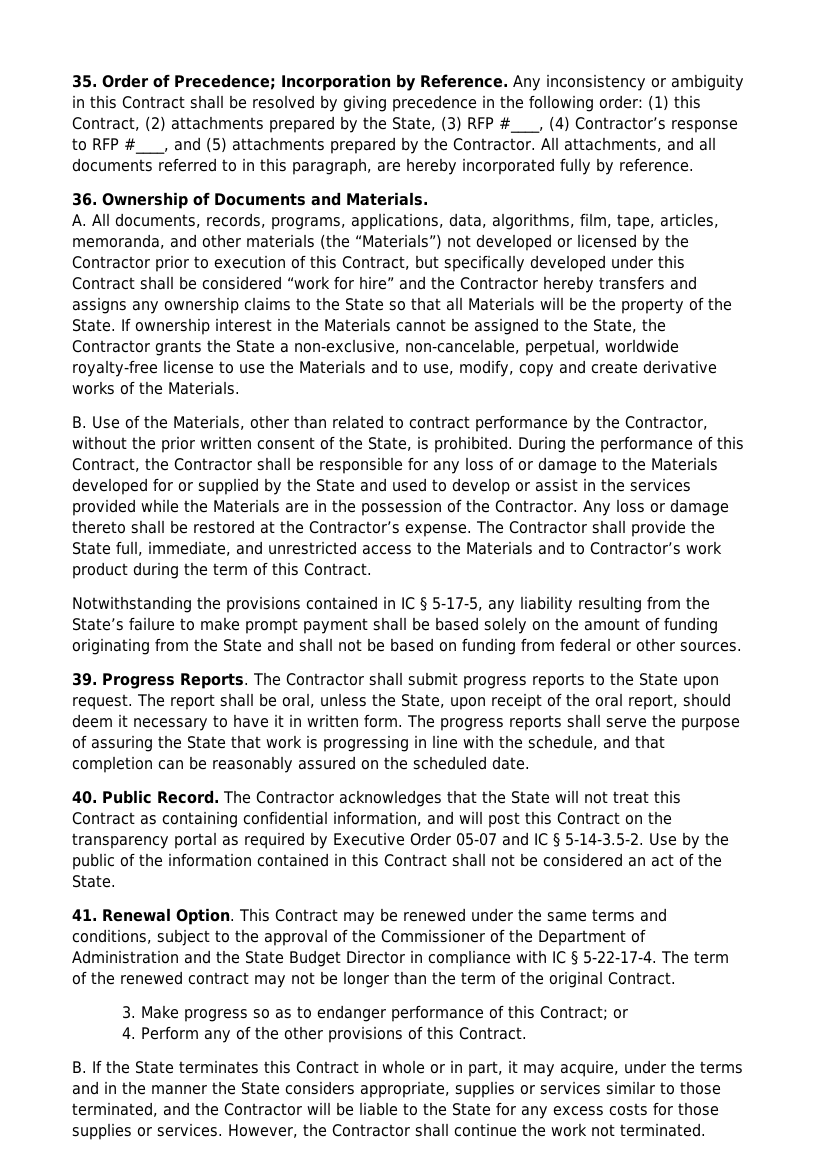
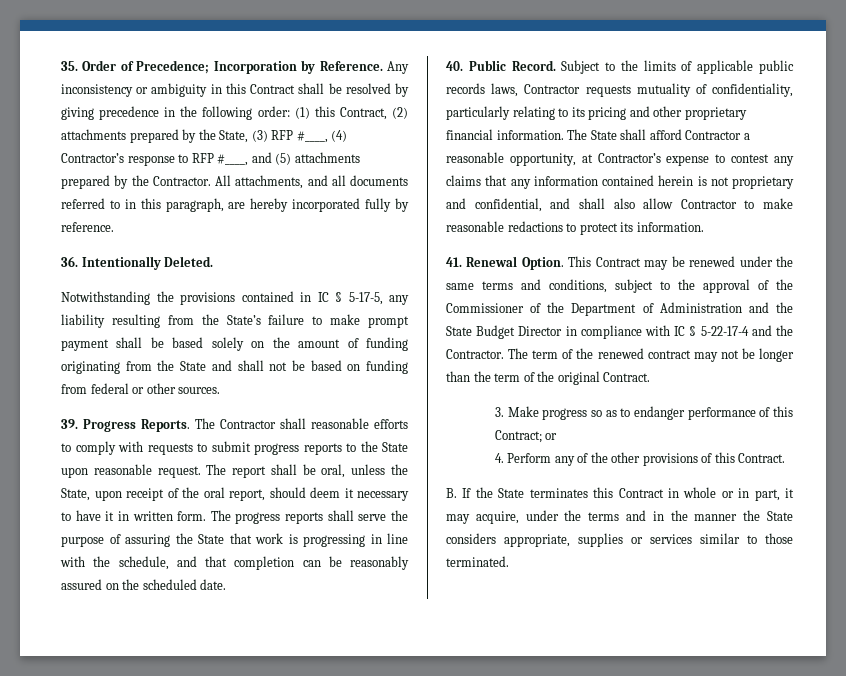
- 36. Ownership of Documents and Materials.
- A. All documents, records, programs, applications, data, algorithms, film, tape, articles, memoranda, and other materials (the “Materials”) not developed or licensed by the Contractor prior to execution of this Contract, but specifically developed under this Contract shall be considered “work for hire” and the Contractor hereby transfers and assigns any ownership claims to the State so that all Materials will be the property of the State. If ownership interest in the Materials cannot be assigned to the State, the Contractor grants the State a non-exclusive, non-cancelable, perpetual, worldwide royalty-free license to use the Materials and to use, modify, copy and create derivative works of the Materials.
- B. Use of the Materials, other than related to contract performance by the Contractor, without the prior written consent of the State, is prohibited. During the performance of this Contract, the Contractor shall be responsible for any loss of or damage to the Materials developed for or supplied by the State and used to develop or assist in the services provided while the Materials are in the possession of the Contractor. Any loss or damage thereto shall be restored at the Contractor’s expense. The Contractor shall provide the State full, immediate, and unrestricted access to the Materials and to Contractor’s work product during the term of this Contract.
+ 36. Intentionally Deleted.
- The Contractor shall submit progress reports to the State upon request.
+ The Contractor shall reasonable efforts to comply with requests to submit progress reports to the State upon reasonable request.
- The Contractor acknowledges that the State will not treat this Contract as containing confidential information, and will post this Contract on the transparency portal as required by Executive Order 05-07 and IC § 5-14-3.5-2. Use by the public of the information contained in this Contract shall not be considered an act of the State.
+ Subject to the limits of applicable public records laws, Contractor requests mutuality of confidentiality, particularly relating to its pricing and other proprietary financial information. The State shall afford Contractor a reasonable opportunity, at Contractor’s expense to contest any claims that any information contained herein is not proprietary and confidential, and shall also allow Contractor to make reasonable redactions to protect its information.
- This Contract may be renewed under the same terms and conditions, subject to the approval of the Commissioner of the Department of Administration and the State Budget Director in compliance with IC § 5-22-17-4.
+ This Contract may be renewed under the same terms and conditions, subject to the approval of the Commissioner of the Department of Administration and the State Budget Director in compliance with IC § 5-22-17-4 and the Contractor.
- B. If the State terminates this Contract in whole or in part, it may acquire, under the terms and in the manner the State considers appropriate, supplies or services similar to those terminated, and the Contractor will be liable to the State for any excess costs for those supplies or services. However, the Contractor shall continue the work not terminated.
+ B. If the State terminates this Contract in whole or in part, it may acquire, under the terms and in the manner the State considers appropriate, supplies or services similar to those terminated.

